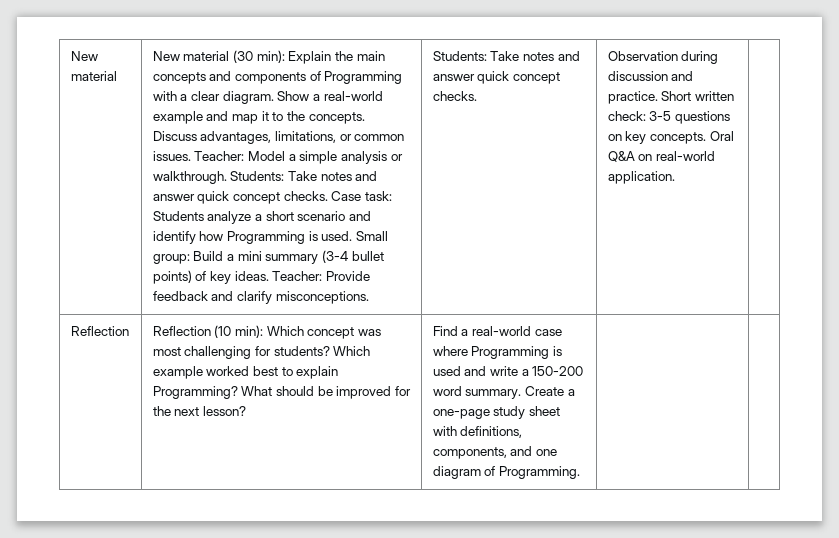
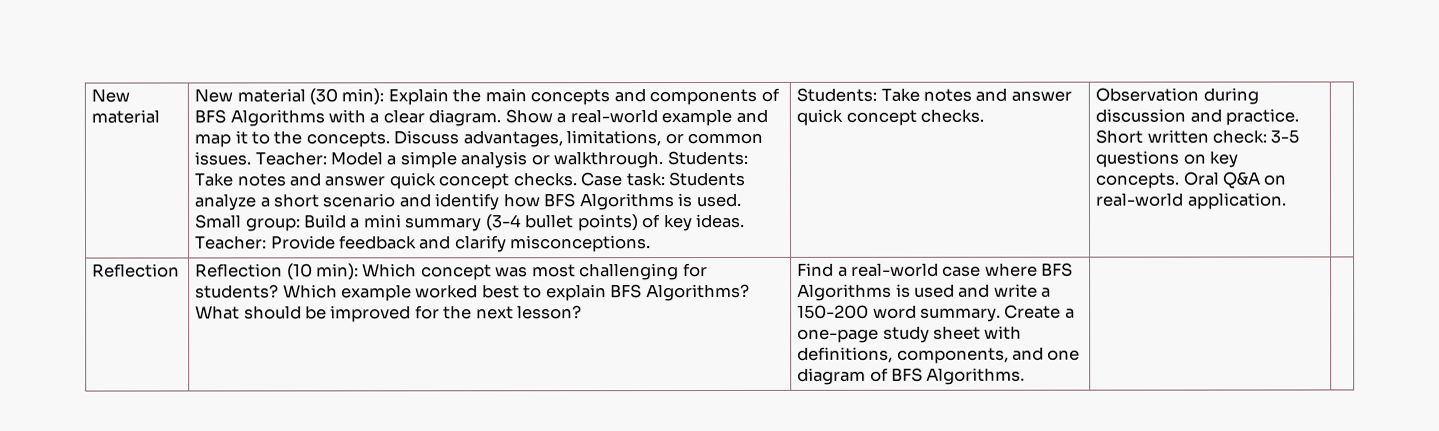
- New material (30 min): Explain the main concepts and components of Programming with a clear diagram.
+ New material (30 min): Explain the main concepts and components of BFS Algorithms with a clear diagram.
- Case task: Students analyze a short scenario and identify how Programming is used.
+ Case task: Students analyze a short scenario and identify how BFS Algorithms is used.
- Which example worked best to explain Programming?
+ Which example worked best to explain BFS Algorithms?
- Find a real-world case where Programming is used and write a 150-200 word summary.
+ Find a real-world case where BFS Algorithms is used and write a 150-200 word summary.
- Create a one-page study sheet with definitions, components, and one diagram of Programming.
+ Create a one-page study sheet with definitions, components, and one diagram of BFS Algorithms.

